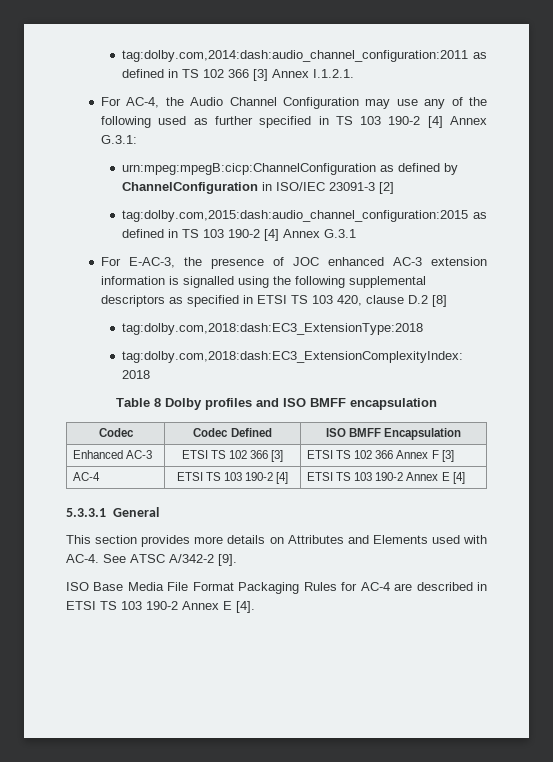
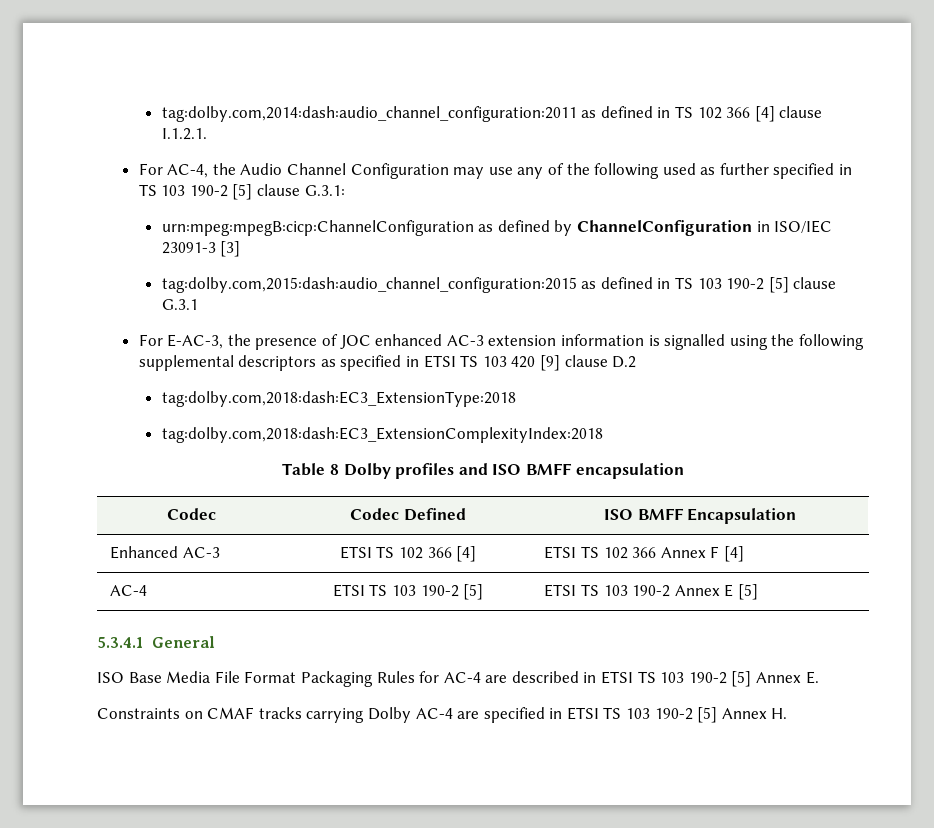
- tag:dolby.com,2014:dash:audio_channel_configuration:2011 as defined in TS 102 366 [3] Annex I.1.2.1.
+ tag:dolby.com,2014:dash:audio_channel_configuration:2011 as defined in TS 102 366 [4] clause I.1.2.1.
- For AC-4, the Audio Channel Configuration may use any of the following used as further specified in TS 103 190-2 [4] Annex G.3.1:
+ For AC-4, the Audio Channel Configuration may use any of the following used as further specified in TS 103 190-2 [5] clause G.3.1:
- urn:mpeg:mpegB:cicp:ChannelConfiguration as defined by ChannelConfiguration in ISO/IEC 23091-3 [2]
+ urn:mpeg:mpegB:cicp:ChannelConfiguration as defined by ChannelConfiguration in ISO/IEC 23091-3 [3]
- tag:dolby.com,2015:dash:audio_channel_configuration:2015 as defined in TS 103 190-2 [4] Annex G.3.1
+ tag:dolby.com,2015:dash:audio_channel_configuration:2015 as defined in TS 103 190-2 [5] clause G.3.1
- For E-AC-3, the presence of JOC enhanced AC-3 extension information is signalled using the following supplemental descriptors as specified in ETSI TS 103 420, clause D.2 [8]
+ For E-AC-3, the presence of JOC enhanced AC-3 extension information is signalled using the following supplemental descriptors as specified in ETSI TS 103 420 [9] clause D.2
- Enhanced AC-3 | ETSI TS 102 366 [3] | ETSI TS 102 366 Annex F [3]
+ Enhanced AC-3 | ETSI TS 102 366 [4] | ETSI TS 102 366 Annex F [4]
- AC-4 | ETSI TS 103 190-2 [4] | ETSI TS 103 190-2 Annex E [4]
- 5.3.3.1 General
+ AC-4 | ETSI TS 103 190-2 [5] | ETSI TS 103 190-2 Annex E [5]
+ 5.3.4.1 General
- This section provides more details on Attributes and Elements used with AC-4. See ATSC A/342-2 [9].
- ISO Base Media File Format Packaging Rules for AC-4 are described in ETSI TS 103 190-2 Annex E [4].
+ ISO Base Media File Format Packaging Rules for AC-4 are described in ETSI TS 103 190-2 [5] Annex E.
+ Constraints on CMAF tracks carrying Dolby AC-4 are specified in ETSI TS 103 190-2 [5] Annex H.

